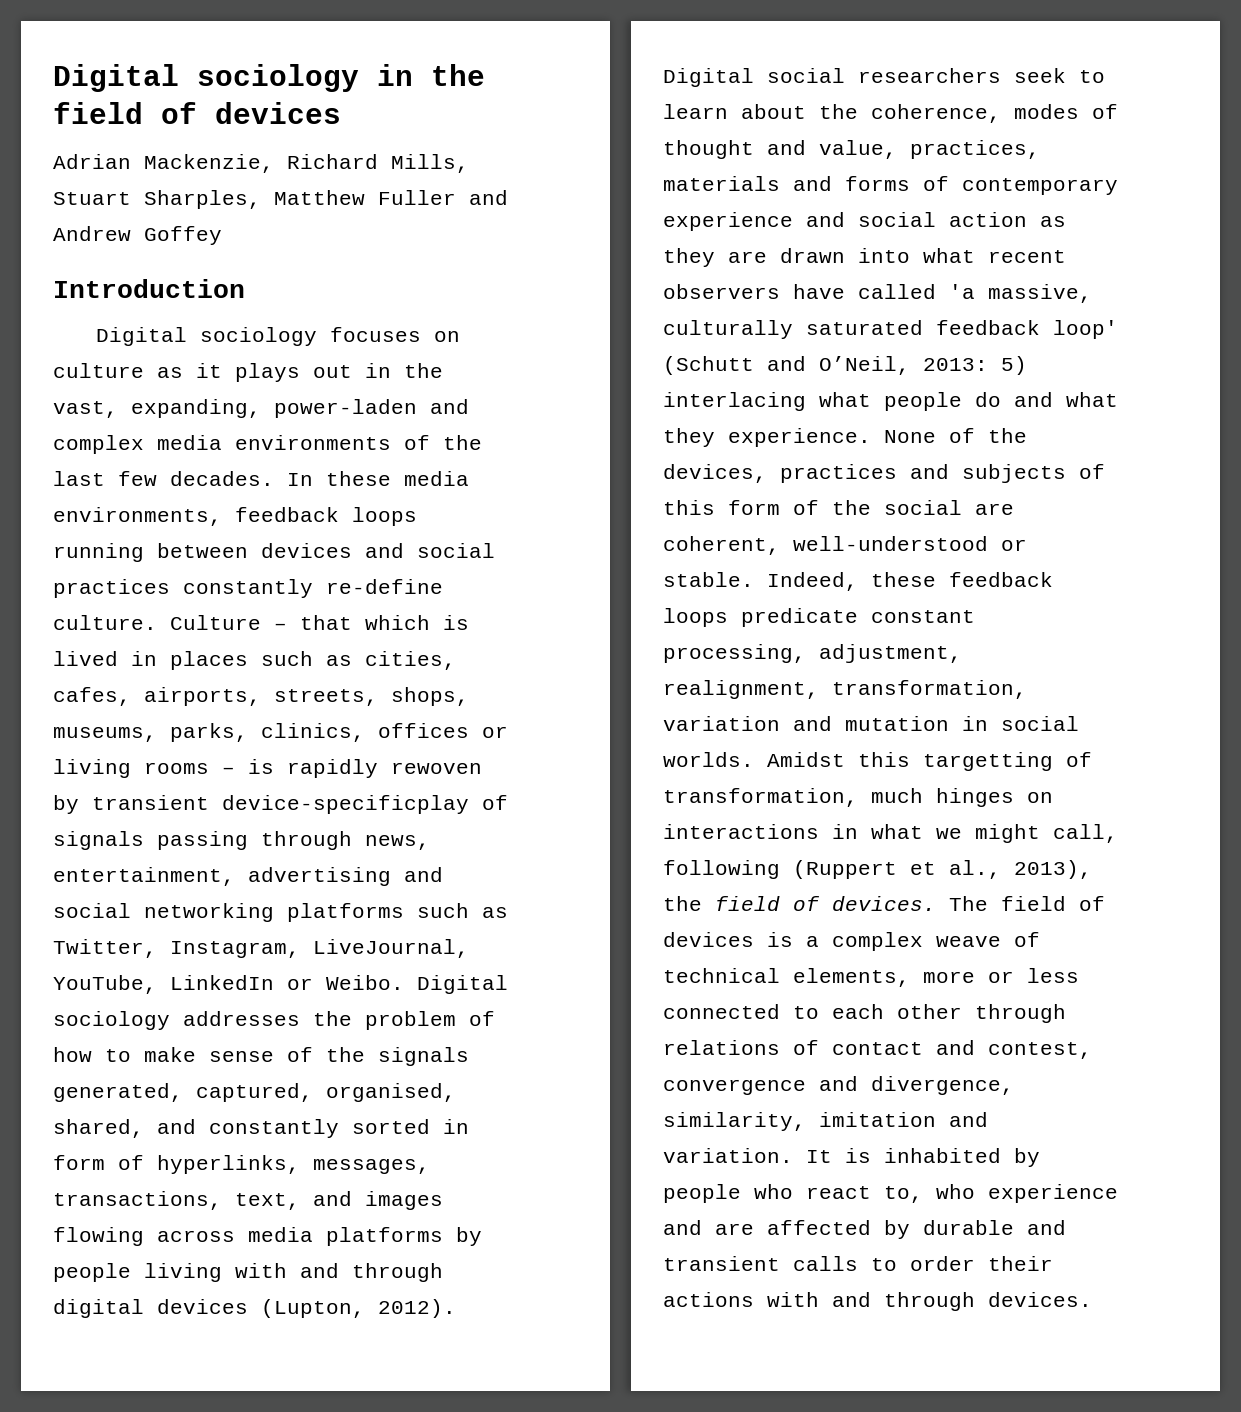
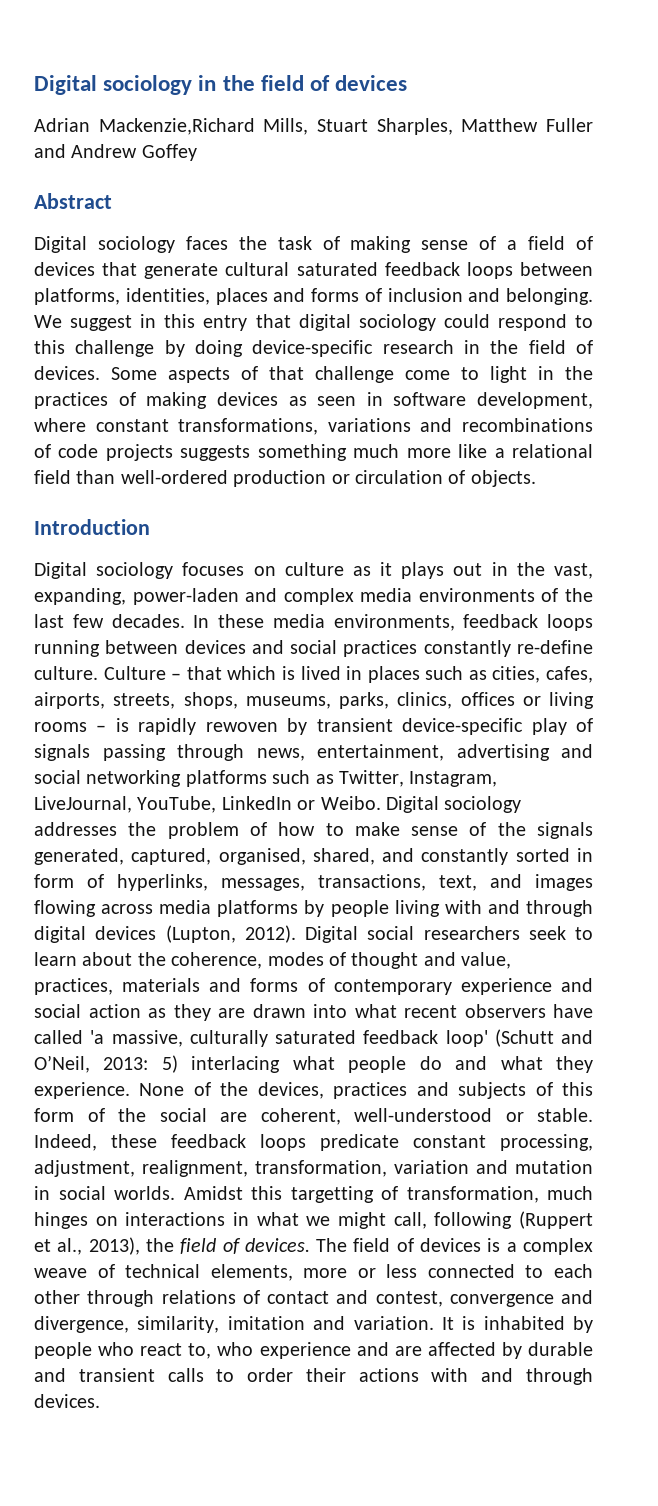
- Adrian Mackenzie, Richard Mills, Stuart Sharples, Matthew Fuller and Andrew Goffey
+ Adrian Mackenzie,Richard Mills, Stuart Sharples, Matthew Fuller and Andrew Goffey
+ Abstract
+ Digital sociology faces the task of making sense of a field of devices that generate cultural saturated feedback loops between platforms, identities, places and forms of inclusion and belonging. We suggest in this entry that digital sociology could respond to this challenge by doing device-specific research in the field of devices. Some aspects of that challenge come to light in the practices of making devices as seen in software development, where constant transformations, variations and recombinations of code projects suggests something much more like a relational field than well-ordered production or circulation of objects.
- Culture – that which is lived in places such as cities, cafes, airports, streets, shops, museums, parks, clinics, offices or living rooms – is rapidly rewoven by transient device-specificplay of signals passing through news, entertainment, advertising and social networking platforms such as Twitter, Instagram, LiveJournal, YouTube, LinkedIn or Weibo.
+ Culture – that which is lived in places such as cities, cafes, airports, streets, shops, museums, parks, clinics, offices or living rooms – is rapidly rewoven by transient device-specific play of signals passing through news, entertainment, advertising and social networking platforms such as Twitter, Instagram, LiveJournal, YouTube, LinkedIn or Weibo.

